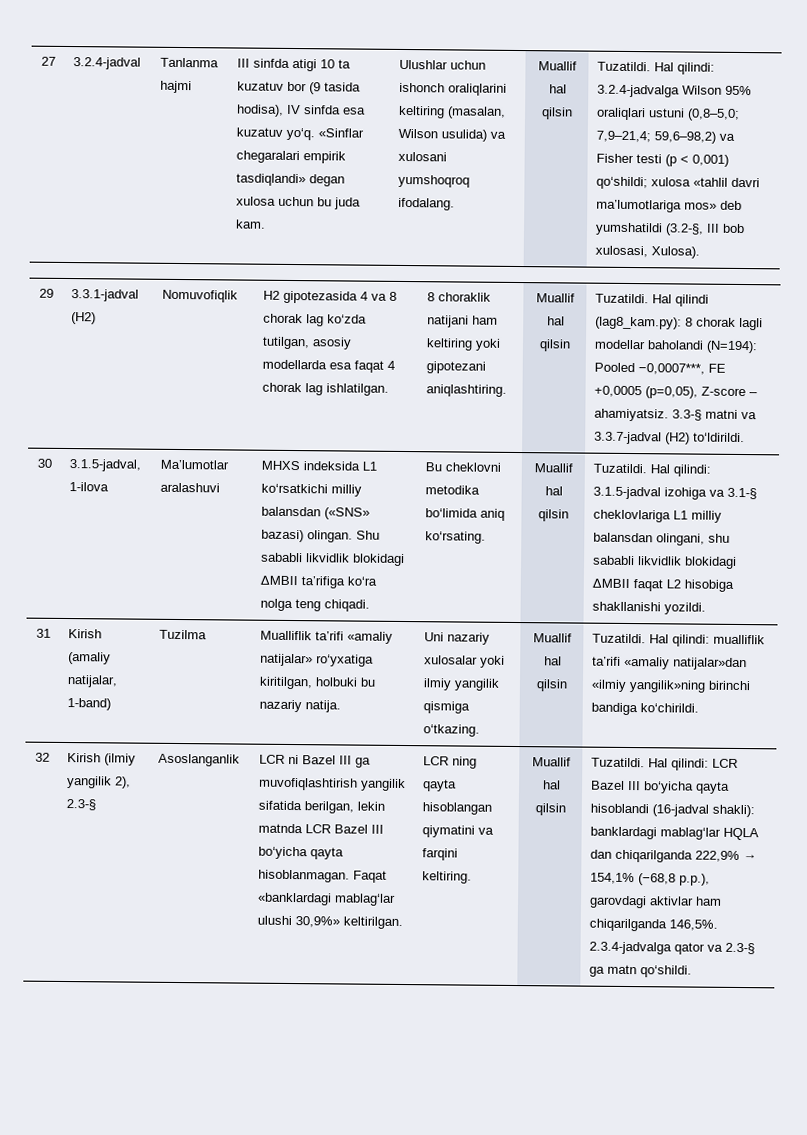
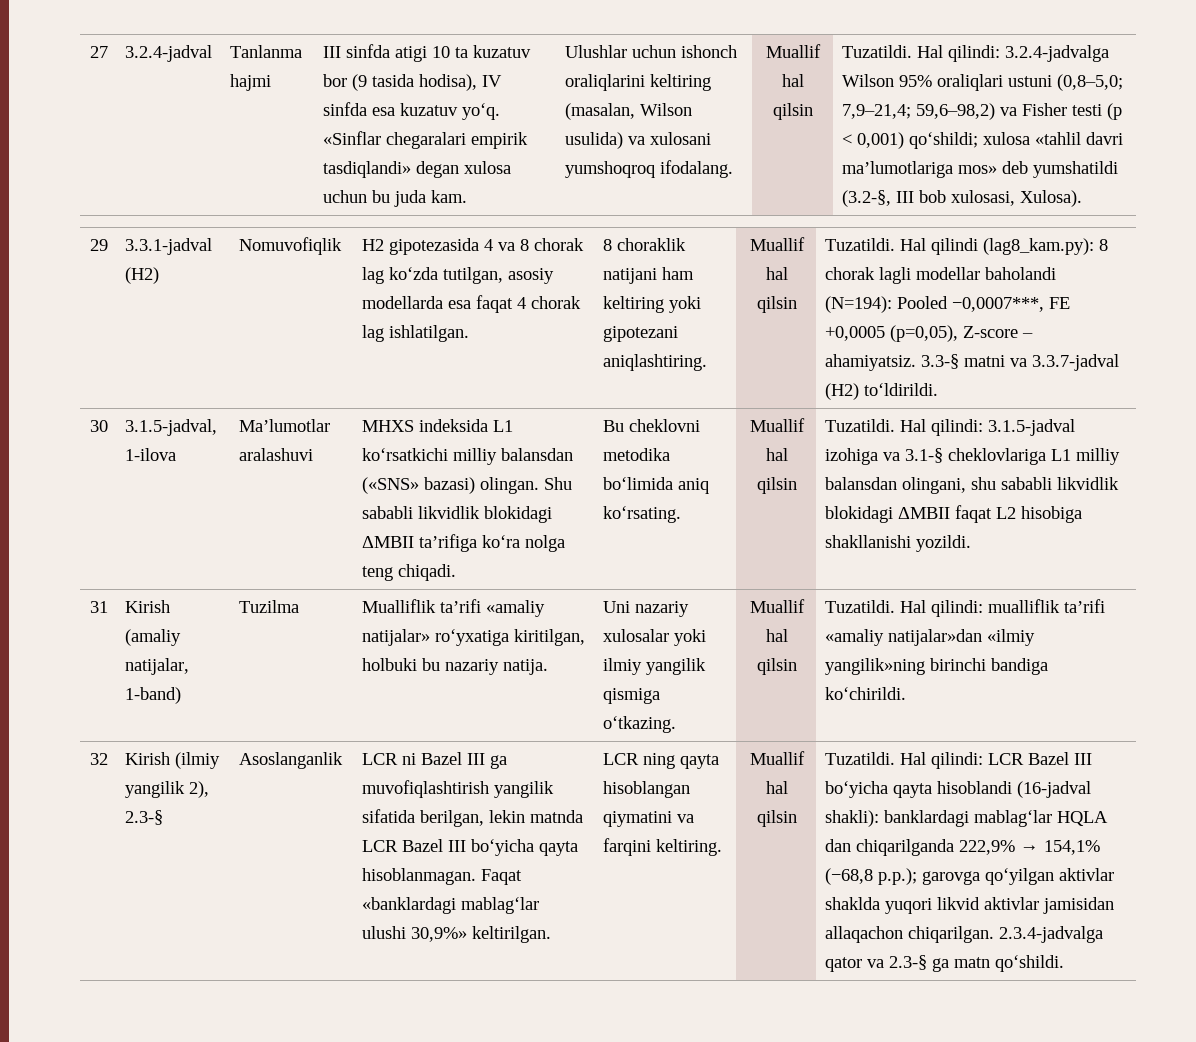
- Hal qilindi: LCR Bazel III bo‘yicha qayta hisoblandi (16-jadval shakli): banklardagi mablag‘lar HQLA dan chiqarilganda 222,9% → 154,1% (−68,8 p.p.), garovdagi aktivlar ham chiqarilganda 146,5%.
+ Hal qilindi: LCR Bazel III bo‘yicha qayta hisoblandi (16-jadval shakli): banklardagi mablag‘lar HQLA dan chiqarilganda 222,9% → 154,1% (−68,8 p.p.); garovga qo‘yilgan aktivlar shaklda yuqori likvid aktivlar jamisidan allaqachon chiqarilgan.

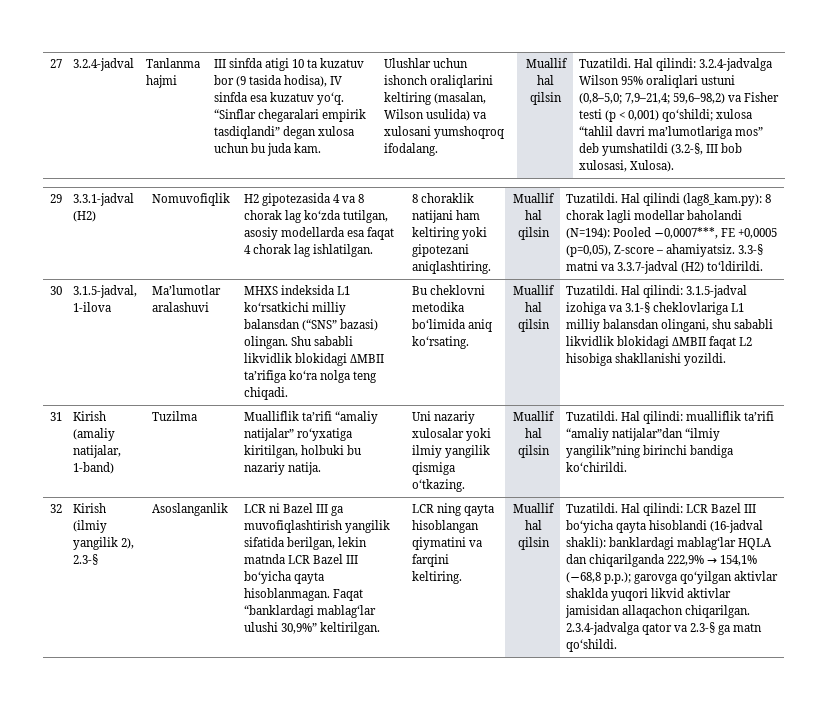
- «Sinflar chegaralari empirik tasdiqlandi» degan xulosa uchun bu juda kam.
+ “Sinflar chegaralari empirik tasdiqlandi” degan xulosa uchun bu juda kam.
- Hal qilindi: 3.2.4-jadvalga Wilson 95% oraliqlari ustuni (0,8–5,0; 7,9–21,4; 59,6–98,2) va Fisher testi (p < 0,001) qo‘shildi; xulosa «tahlil davri ma’lumotlariga mos» deb yumshatildi (3.2-§, III bob xulosasi, Xulosa).
+ Hal qilindi: 3.2.4-jadvalga Wilson 95% oraliqlari ustuni (0,8–5,0; 7,9–21,4; 59,6–98,2) va Fisher testi (p < 0,001) qo‘shildi; xulosa “tahlil davri ma’lumotlariga mos” deb yumshatildi (3.2-§, III bob xulosasi, Xulosa).
- MHXS indeksida L1 ko‘rsatkichi milliy balansdan («SNS» bazasi) olingan.
+ MHXS indeksida L1 ko‘rsatkichi milliy balansdan (“SNS” bazasi) olingan.
- 31 | Kirish (amaliy natijalar, 1-band) | Tuzilma | Mualliflik ta’rifi «amaliy natijalar» ro‘yxatiga kiritilgan, holbuki bu nazariy natija. | Uni nazariy xulosalar yoki ilmiy yangilik qismiga o‘tkazing. | Muallif hal qilsin | Tuzatildi. Hal qilindi: mualliflik ta’rifi «amaliy natijalar»dan «ilmiy yangilik»ning birinchi bandiga ko‘chirildi.
+ 31 | Kirish (amaliy natijalar, 1-band) | Tuzilma | Mualliflik ta’rifi “amaliy natijalar” ro‘yxatiga kiritilgan, holbuki bu nazariy natija. | Uni nazariy xulosalar yoki ilmiy yangilik qismiga o‘tkazing. | Muallif hal qilsin | Tuzatildi. Hal qilindi: mualliflik ta’rifi “amaliy natijalar”dan “ilmiy yangilik”ning birinchi bandiga ko‘chirildi.
- Faqat «banklardagi mablag‘lar ulushi 30,9%» keltirilgan.
+ Faqat “banklardagi mablag‘lar ulushi 30,9%” keltirilgan.

